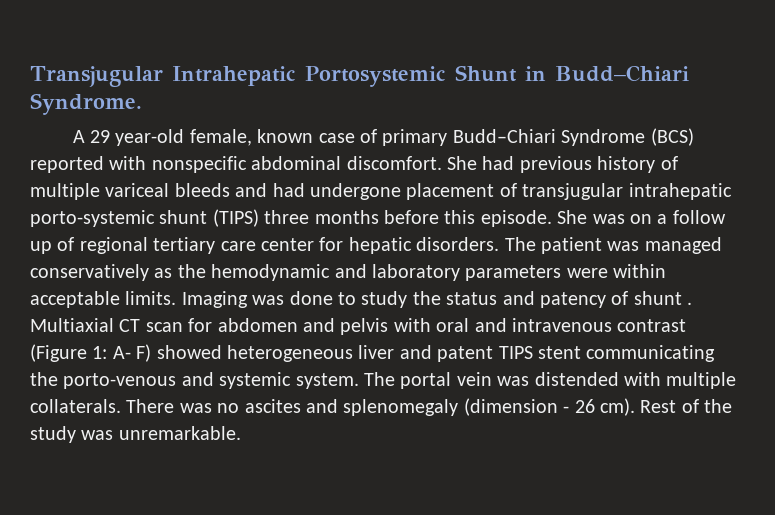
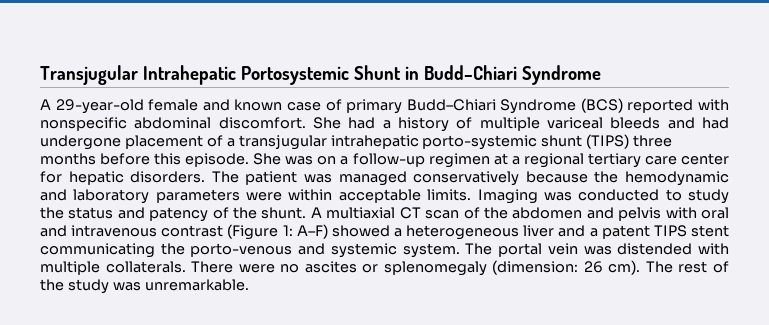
- Transjugular Intrahepatic Portosystemic Shunt in Budd–Chiari Syndrome.
- A 29 year-old female, known case of primary Budd–Chiari Syndrome (BCS) reported with nonspecific abdominal discomfort.
+ Transjugular Intrahepatic Portosystemic Shunt in Budd–Chiari Syndrome
+ A 29-year-old female and known case of primary Budd–Chiari Syndrome (BCS) reported with nonspecific abdominal discomfort.
- She had previous history of multiple variceal bleeds and had undergone placement of transjugular intrahepatic porto-systemic shunt (TIPS) three months before this episode.
+ She had a history of multiple variceal bleeds and had undergone placement of a transjugular intrahepatic porto-systemic shunt (TIPS) three months before this episode.
- She was on a follow up of regional tertiary care center for hepatic disorders.
+ She was on a follow-up regimen at a regional tertiary care center for hepatic disorders.
- The patient was managed conservatively as the hemodynamic and laboratory parameters were within acceptable limits.
+ The patient was managed conservatively because the hemodynamic and laboratory parameters were within acceptable limits.
- Imaging was done to study the status and patency of shunt . Multiaxial CT scan for abdomen and pelvis with oral and intravenous contrast (Figure 1: A- F) showed heterogeneous liver and patent TIPS stent communicating the porto-venous and systemic system.
+ Imaging was conducted to study the status and patency of the shunt. A multiaxial CT scan of the abdomen and pelvis with oral and intravenous contrast (Figure 1: A–F) showed a heterogeneous liver and a patent TIPS stent communicating the porto-venous and systemic system.
- There was no ascites and splenomegaly (dimension - 26 cm). Rest of the study was unremarkable.
+ There were no ascites or splenomegaly (dimension: 26 cm). The rest of the study was unremarkable.

